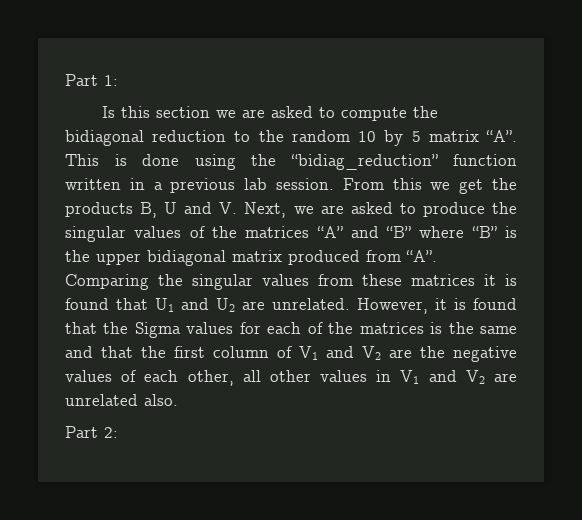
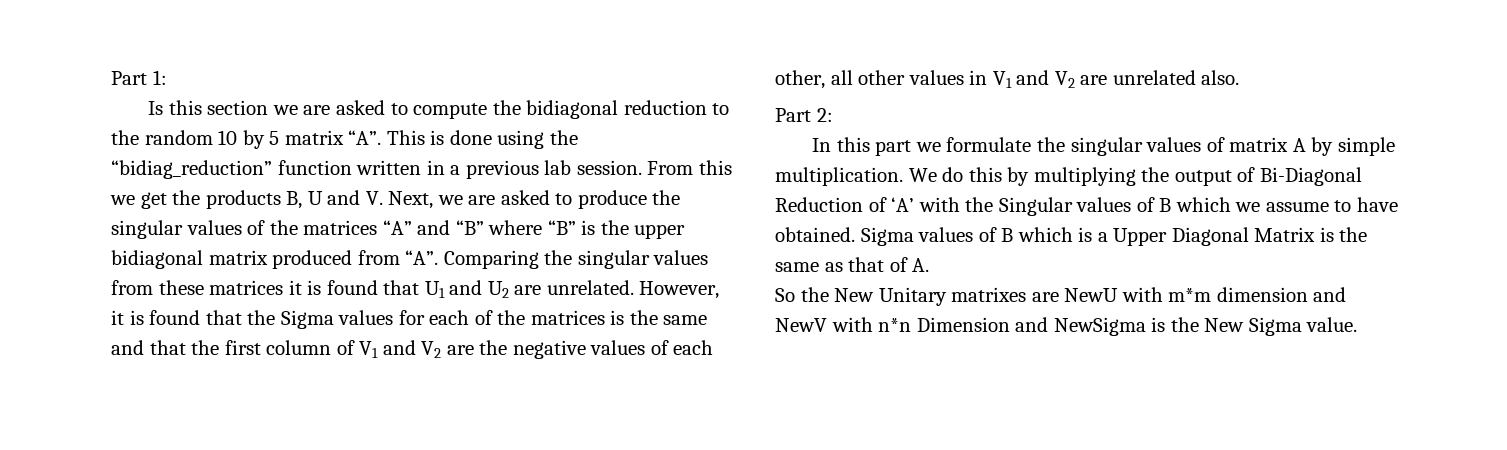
+ In this part we formulate the singular values of matrix A by simple multiplication. We do this by multiplying the output of Bi-Diagonal Reduction of ‘A’ with the Singular values of B which we assume to have obtained. Sigma values of B which is a Upper Diagonal Matrix is the same as that of A.
+ So the New Unitary matrixes are NewU with m*m dimension and NewV with n*n Dimension and NewSigma is the New Sigma value.

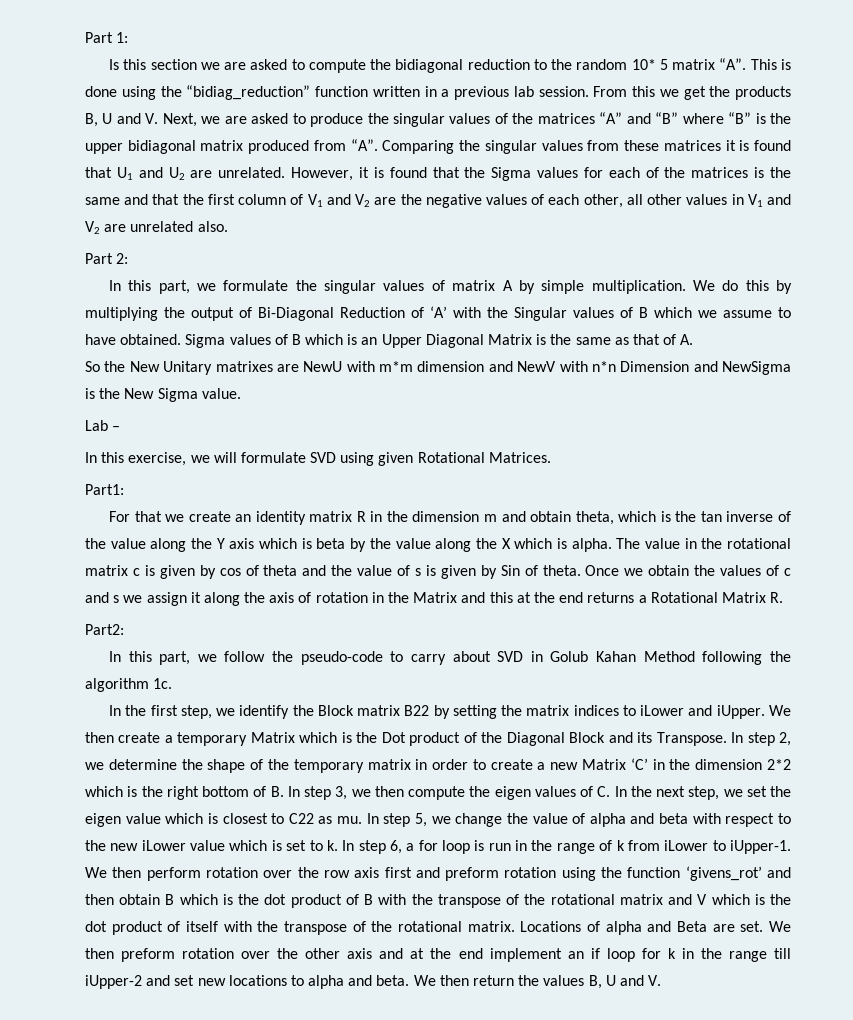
- Is this section we are asked to compute the bidiagonal reduction to the random 10 by 5 matrix “A”. This is done using the “bidiag_reduction” function written in a previous lab session.
+ Is this section we are asked to compute the bidiagonal reduction to the random 10* 5 matrix “A”. This is done using the “bidiag_reduction” function written in a previous lab session.
- In this part we formulate the singular values of matrix A by simple multiplication.
+ In this part, we formulate the singular values of matrix A by simple multiplication.
- Sigma values of B which is a Upper Diagonal Matrix is the same as that of A.
+ Sigma values of B which is an Upper Diagonal Matrix is the same as that of A.
+ Lab –
+ In this exercise, we will formulate SVD using given Rotational Matrices.
+ Part1:
+ For that we create an identity matrix R in the dimension m and obtain theta, which is the tan inverse of the value along the Y axis which is beta by the value along the X which is alpha. The value in the rotational matrix c is given by cos of theta and the value of s is given by Sin of theta. Once we obtain the values of c and s we assign it along the axis of rotation in the Matrix and this at the end returns a Rotational Matrix R.
+ Part2:
+ In this part, we follow the pseudo-code to carry about SVD in Golub Kahan Method following the algorithm 1c.
+ In the first step, we identify the Block matrix B22 by setting the matrix indices to iLower and iUpper. We then create a temporary Matrix which is the Dot product of the Diagonal Block and its Transpose. In step 2, we determine the shape of the temporary matrix in order to create a new Matrix ‘C’ in the dimension 2*2 which is the right bottom of B. In step 3, we then compute the eigen values of C. In the next step, we set the eigen value which is closest to C22 as mu. In step 5, we change the value of alpha and beta with respect to the new iLower value which is set to k. In step 6, a for loop is run in the range of k from iLower to iUpper-1. We then perform rotation over the row axis first and preform rotation using the function ‘givens_rot’ and then obtain B which is the dot product of B with the transpose of the rotational matrix and V which is the dot product of itself with the transpose of the rotational matrix. Locations of alpha and Beta are set. We then preform rotation over the other axis and at the end implement an if loop for k in the range till iUpper-2 and set new locations to alpha and beta. We then return the values B, U and V.

